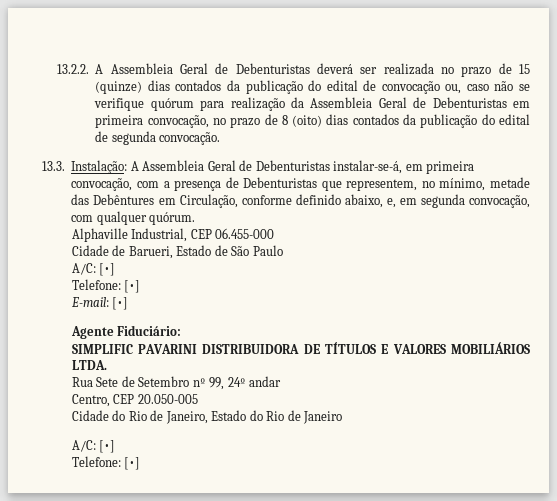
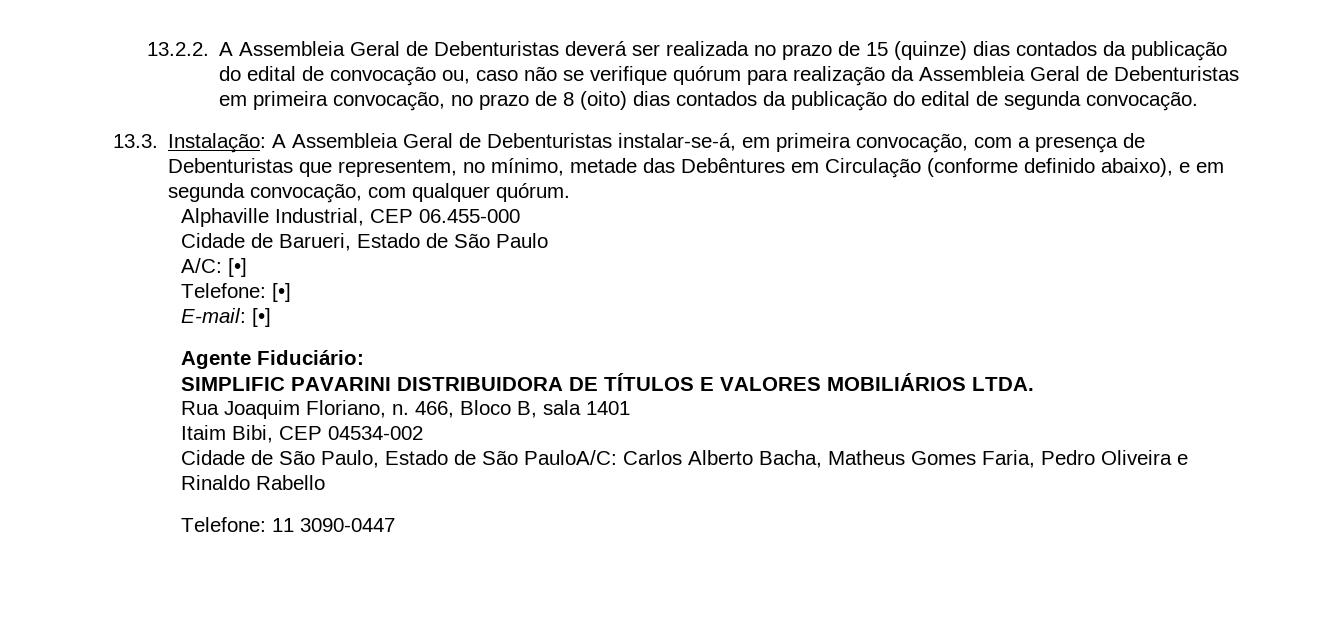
- 13.3. Instalação: A Assembleia Geral de Debenturistas instalar-se-á, em primeira convocação, com a presença de Debenturistas que representem, no mínimo, metade das Debêntures em Circulação, conforme definido abaixo, e, em segunda convocação, com qualquer quórum.
+ 13.3. Instalação: A Assembleia Geral de Debenturistas instalar-se-á, em primeira convocação, com a presença de Debenturistas que representem, no mínimo, metade das Debêntures em Circulação (conforme definido abaixo), e em segunda convocação, com qualquer quórum.
- Rua Sete de Setembro nº 99, 24º andar
- Centro, CEP 20.050-005
- Cidade do Rio de Janeiro, Estado do Rio de Janeiro
- A/C: [•]
- Telefone: [•]
+ Rua Joaquim Floriano, n. 466, Bloco B, sala 1401
+ Itaim Bibi, CEP 04534-002
+ Cidade de São Paulo, Estado de São PauloA/C: Carlos Alberto Bacha, Matheus Gomes Faria, Pedro Oliveira e Rinaldo Rabello
+ Telefone: 11 3090-0447

